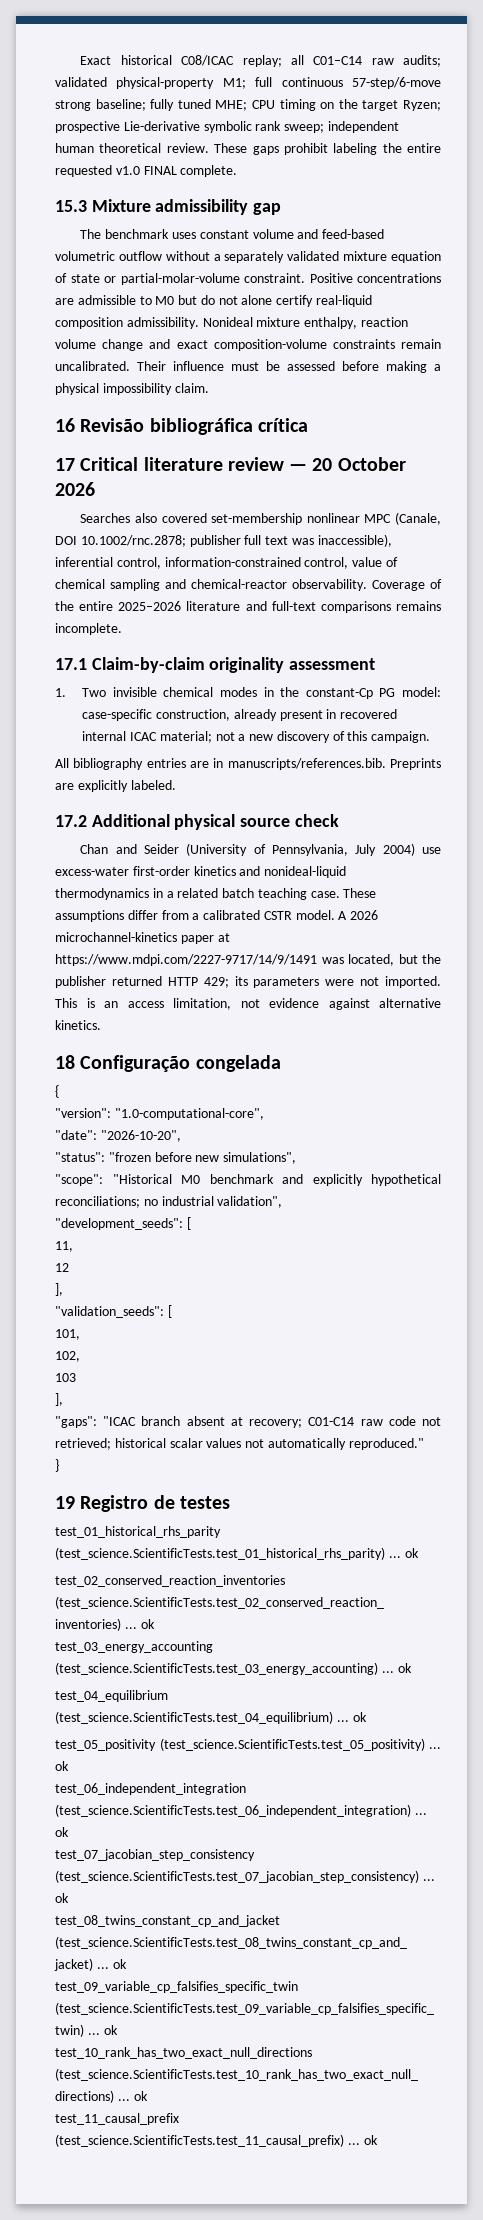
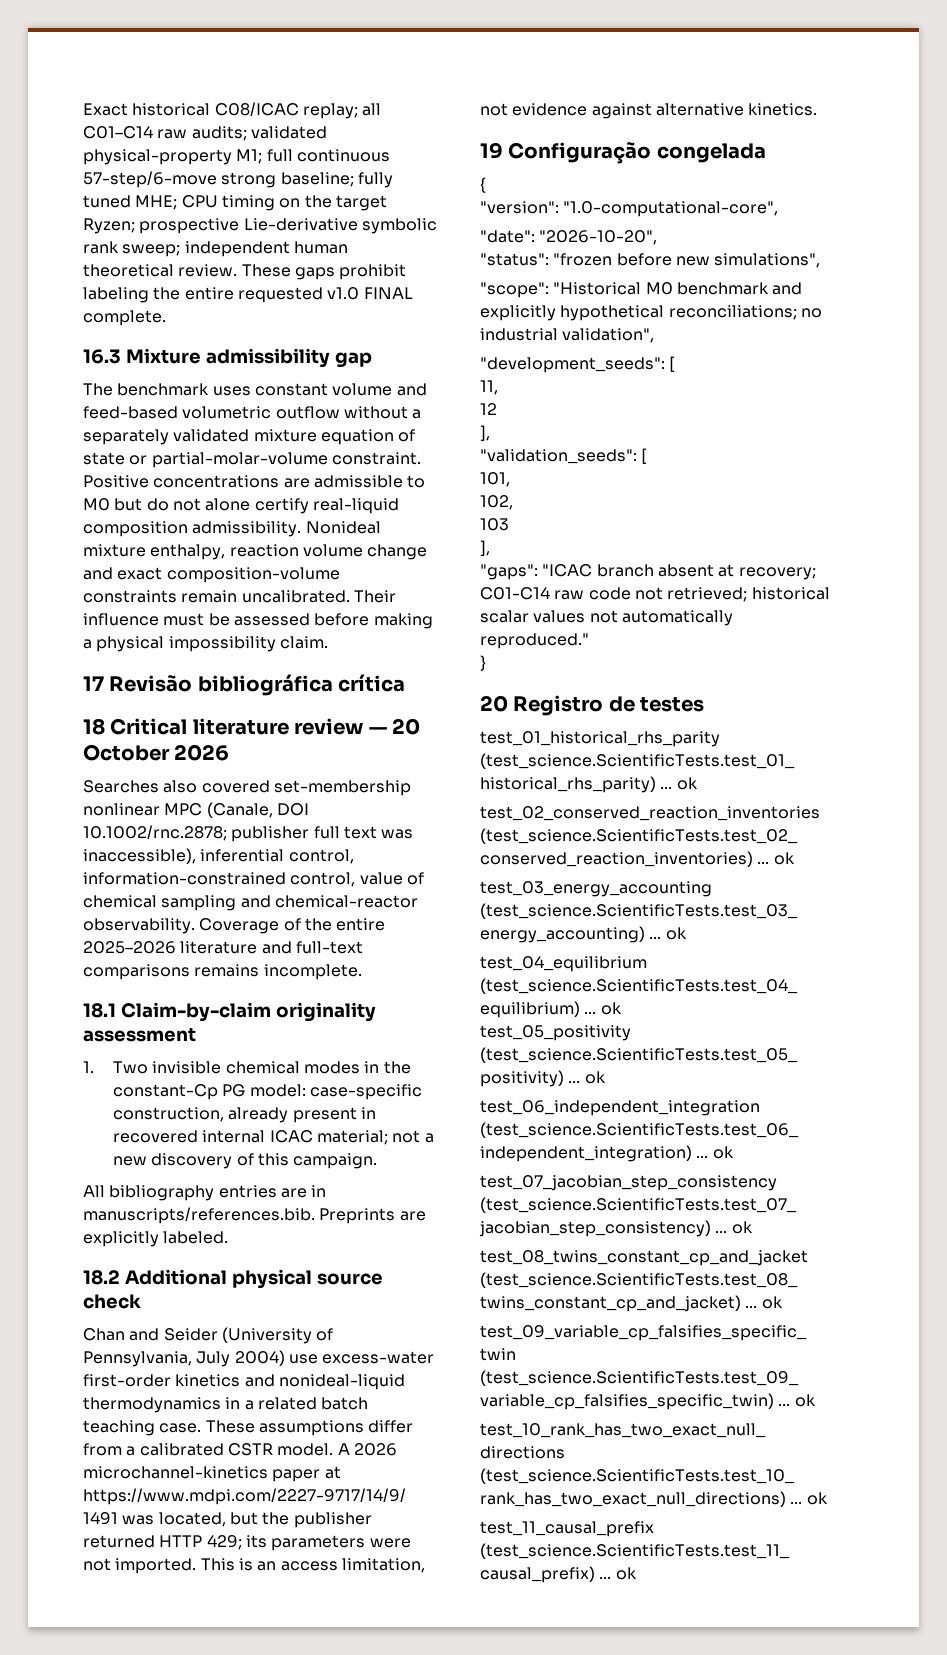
- 15.3 Mixture admissibility gap
+ 16.3 Mixture admissibility gap
- 16 Revisão bibliográfica crítica
+ 17 Revisão bibliográfica crítica
- 17 Critical literature review — 20 October 2026
+ 18 Critical literature review — 20 October 2026
- 17.1 Claim-by-claim originality assessment
+ 18.1 Claim-by-claim originality assessment
- 17.2 Additional physical source check
+ 18.2 Additional physical source check
- 18 Configuração congelada
+ 19 Configuração congelada
- 19 Registro de testes
+ 20 Registro de testes

